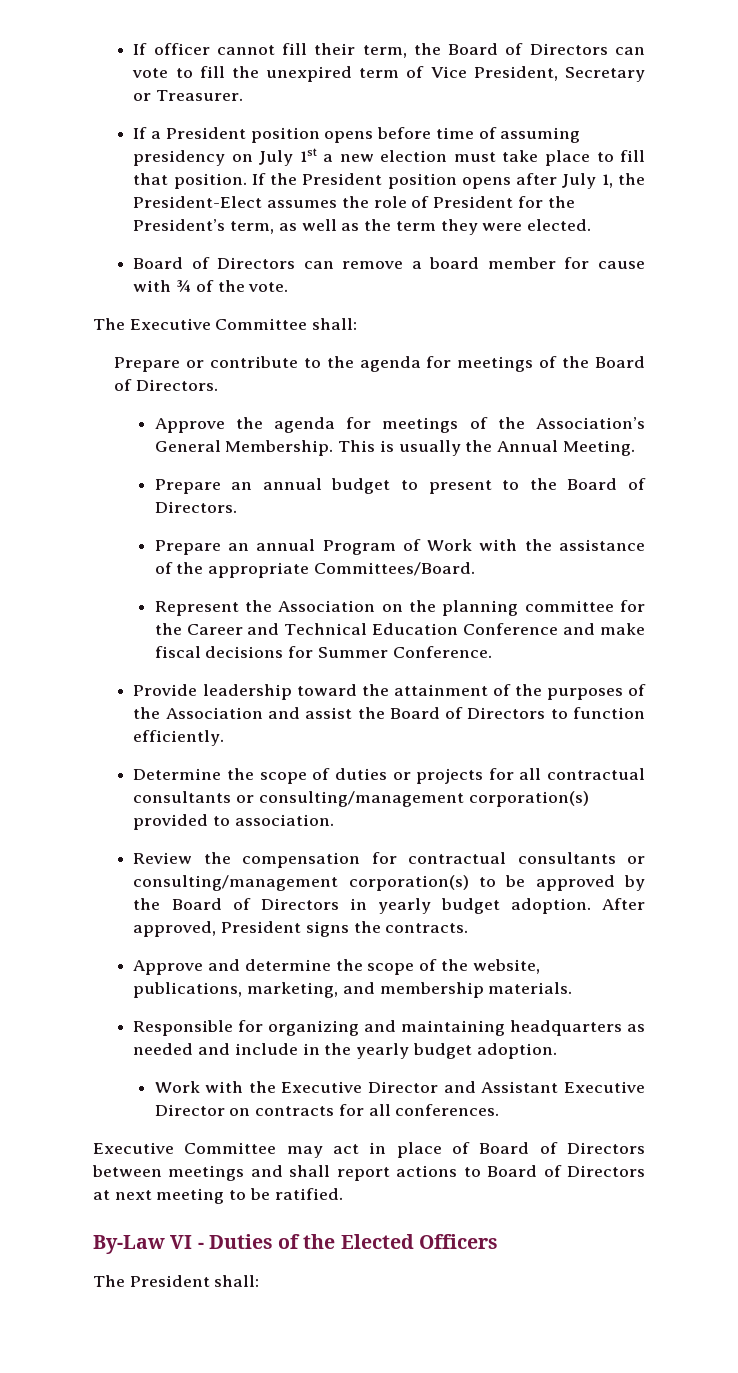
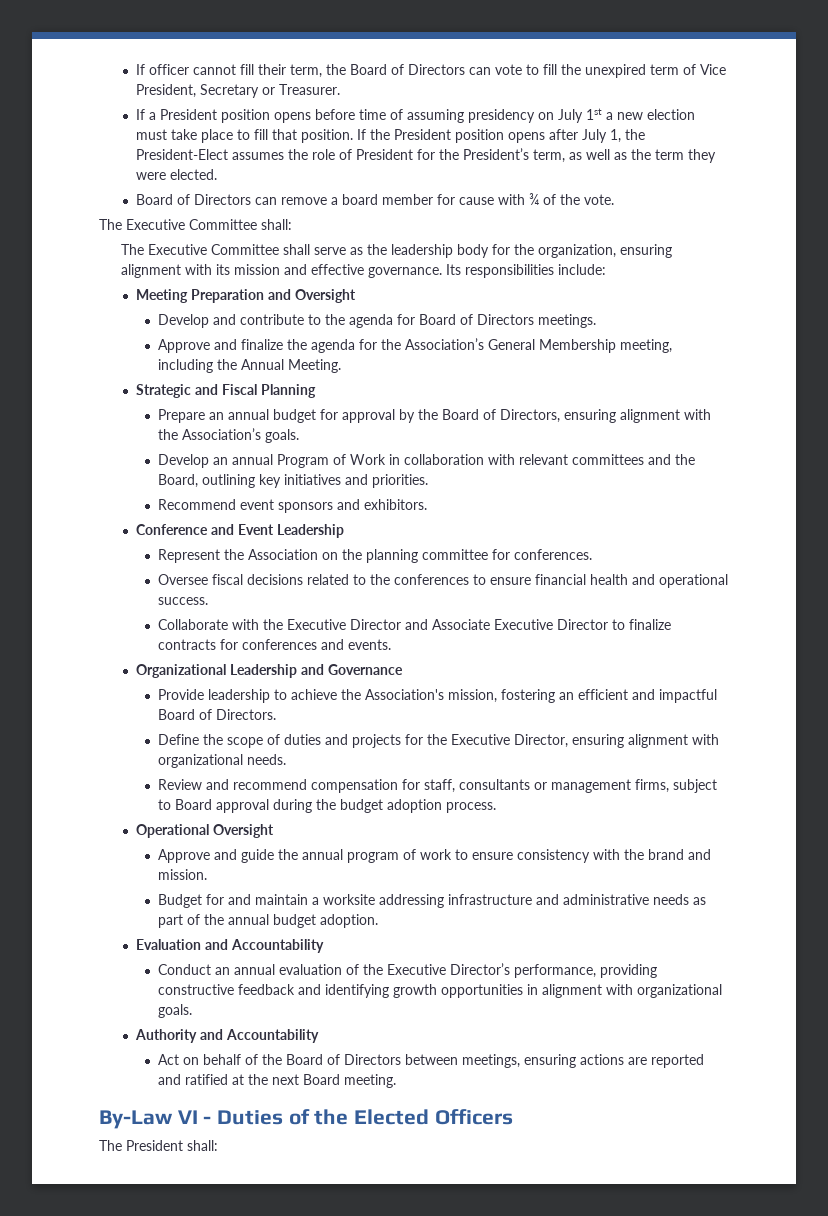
- Prepare or contribute to the agenda for meetings of the Board of Directors.
- Approve the agenda for meetings of the Association’s General Membership. This is usually the Annual Meeting.
+ The Executive Committee shall serve as the leadership body for the organization, ensuring alignment with its mission and effective governance. Its responsibilities include:
+ Meeting Preparation and Oversight
+ Develop and contribute to the agenda for Board of Directors meetings.
+ Approve and finalize the agenda for the Association’s General Membership meeting, including the Annual Meeting.
+ Strategic and Fiscal Planning
- Prepare an annual budget to present to the Board of Directors.
- Prepare an annual Program of Work with the assistance of the appropriate Committees/Board.
+ Prepare an annual budget for approval by the Board of Directors, ensuring alignment with the Association’s goals.
+ Develop an annual Program of Work in collaboration with relevant committees and the Board, outlining key initiatives and priorities.
+ Recommend event sponsors and exhibitors.
+ Conference and Event Leadership
- Represent the Association on the planning committee for the Career and Technical Education Conference and make fiscal decisions for Summer Conference.
- Provide leadership toward the attainment of the purposes of the Association and assist the Board of Directors to function efficiently.
- Determine the scope of duties or projects for all contractual consultants or consulting/management corporation(s) provided to association.
- Review the compensation for contractual consultants or consulting/management corporation(s) to be approved by the Board of Directors in yearly budget adoption. After approved, President signs the contracts.
- Approve and determine the scope of the website, publications, marketing, and membership materials.
- Responsible for organizing and maintaining headquarters as needed and include in the yearly budget adoption.
- Work with the Executive Director and Assistant Executive Director on contracts for all conferences.
- Executive Committee may act in place of Board of Directors between meetings and shall report actions to Board of Directors at next meeting to be ratified.
+ Represent the Association on the planning committee for conferences.
+ Oversee fiscal decisions related to the conferences to ensure financial health and operational success.
+ Collaborate with the Executive Director and Associate Executive Director to finalize contracts for conferences and events.
+ Organizational Leadership and Governance
+ Provide leadership to achieve the Association's mission, fostering an efficient and impactful Board of Directors.
+ Define the scope of duties and projects for the Executive Director, ensuring alignment with organizational needs.
+ Review and recommend compensation for staff, consultants or management firms, subject to Board approval during the budget adoption process.
+ Operational Oversight
+ Approve and guide the annual program of work to ensure consistency with the brand and mission.
+ Budget for and maintain a worksite addressing infrastructure and administrative needs as part of the annual budget adoption.
+ Evaluation and Accountability
+ Conduct an annual evaluation of the Executive Director’s performance, providing constructive feedback and identifying growth opportunities in alignment with organizational goals.
+ Authority and Accountability
+ Act on behalf of the Board of Directors between meetings, ensuring actions are reported and ratified at the next Board meeting.

